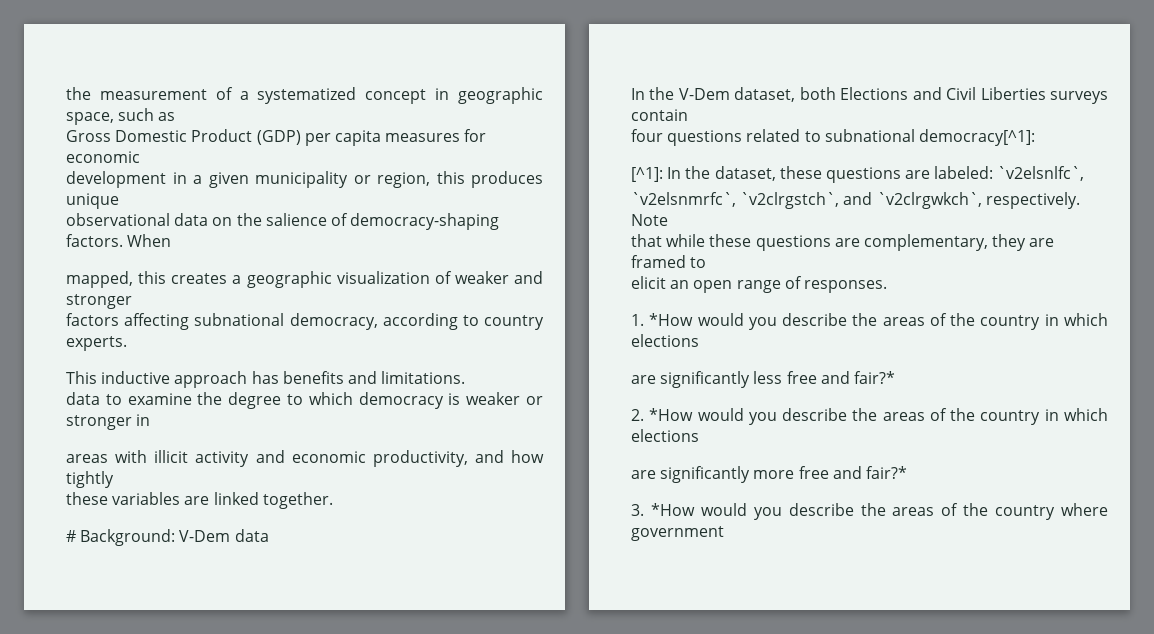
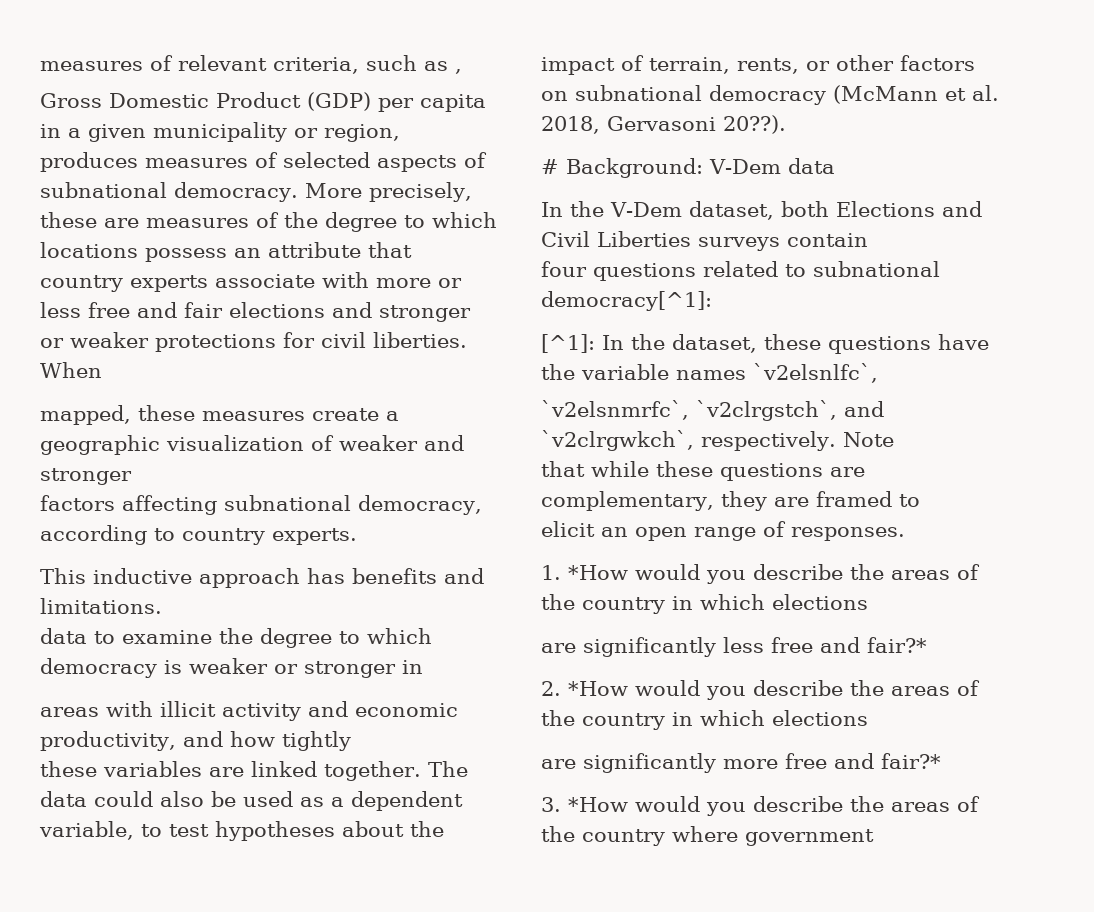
- the measurement of a systematized concept in geographic space, such as
+ measures of relevant criteria, such as ,
- Gross Domestic Product (GDP) per capita measures for economic
- development in a given municipality or region, this produces unique
- observational data on the salience of democracy-shaping factors.
+ Gross Domestic Product (GDP) per capita in a given municipality or region, produces measures of selected aspects of subnational democracy. More precisely, these are measures of the degree to which locations possess an attribute that country experts associate with more or less free and fair elections and stronger or weaker protections for civil liberties.
- mapped, this creates a geographic visualization of weaker and stronger
+ mapped, these measures create a geographic visualization of weaker and stronger
+ The data could also be used as a dependent variable, to test hypotheses about the impact of terrain, rents, or other factors on subnational democracy (McMann et al. 2018, Gervasoni 20??).
- [^1]: In the dataset, these questions are labeled: `v2elsnlfc`,
+ [^1]: In the dataset, these questions have the variable names `v2elsnlfc`,

